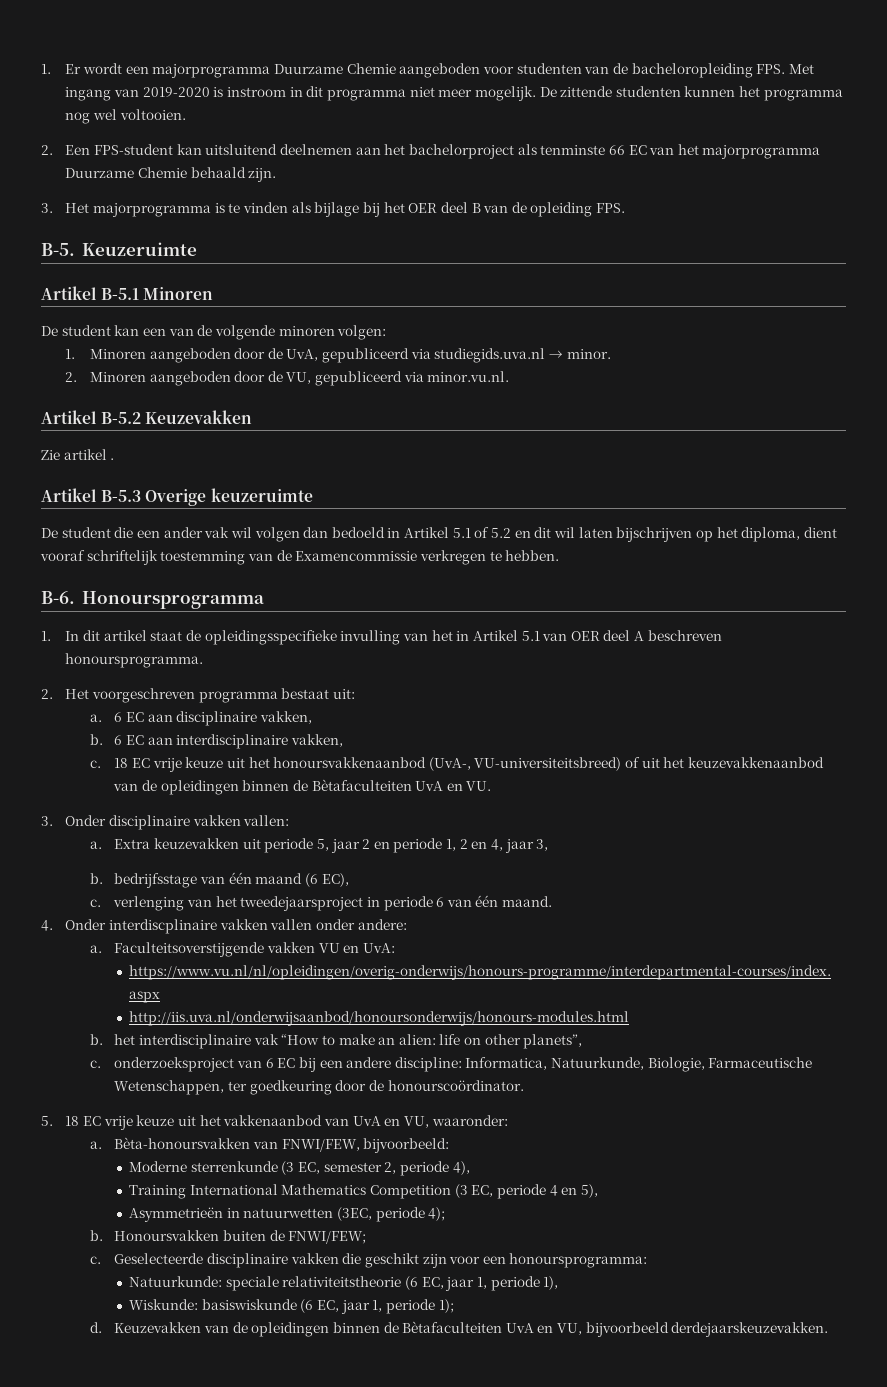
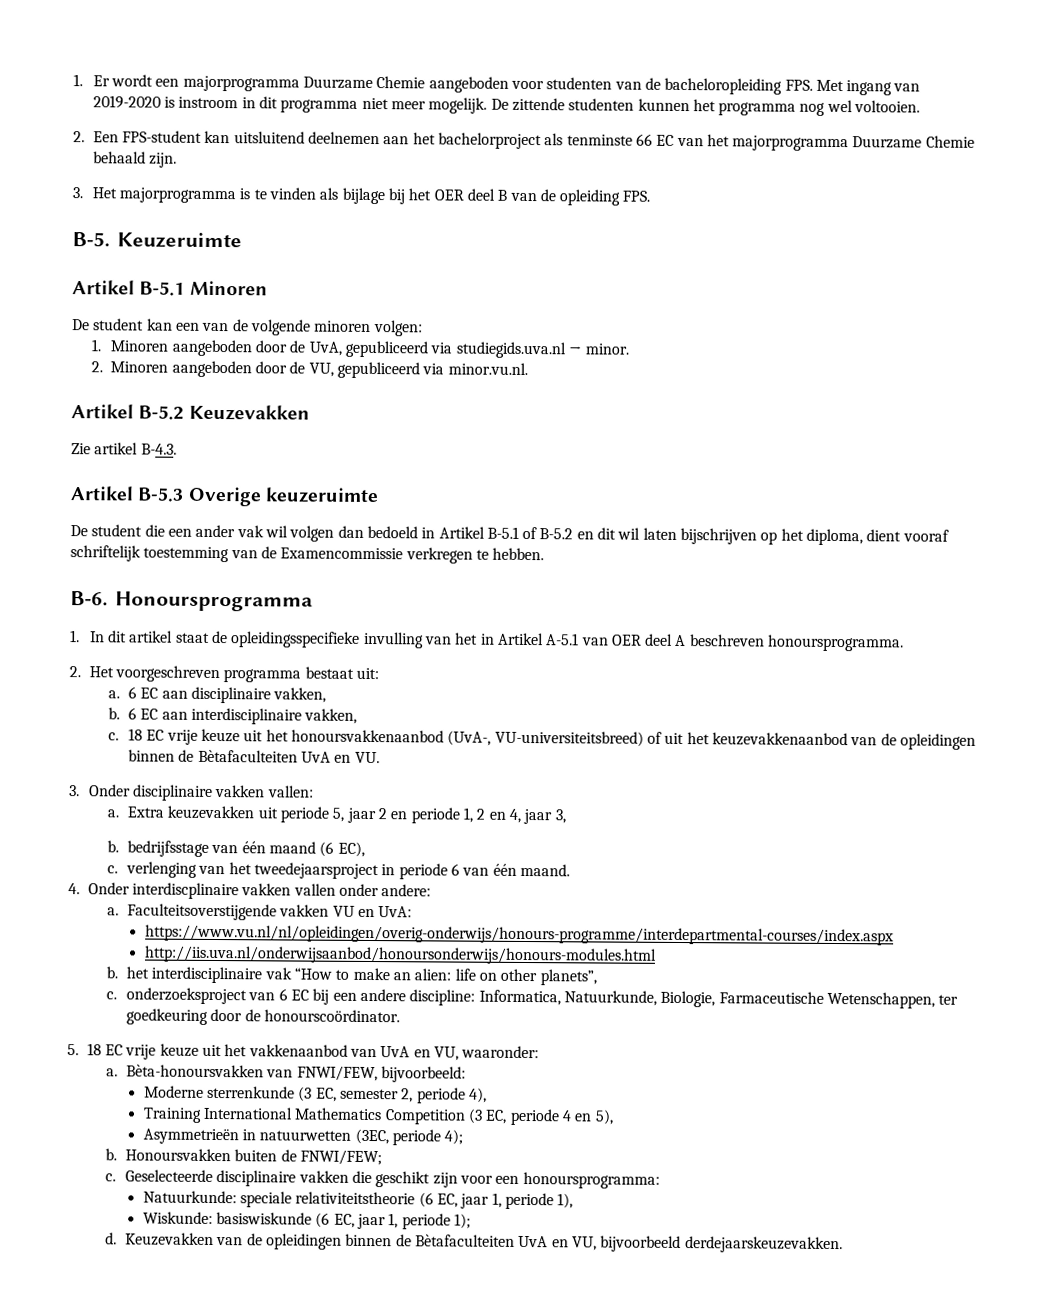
- Zie artikel .
+ Zie artikel B-4.3.
- De student die een ander vak wil volgen dan bedoeld in Artikel 5.1 of 5.2 en dit wil laten bijschrijven op het diploma, dient vooraf schriftelijk toestemming van de Examencommissie verkregen te hebben.
+ De student die een ander vak wil volgen dan bedoeld in Artikel B-5.1 of B-5.2 en dit wil laten bijschrijven op het diploma, dient vooraf schriftelijk toestemming van de Examencommissie verkregen te hebben.
- 1. In dit artikel staat de opleidingsspecifieke invulling van het in Artikel 5.1 van OER deel A beschreven honoursprogramma.
+ 1. In dit artikel staat de opleidingsspecifieke invulling van het in Artikel A-5.1 van OER deel A beschreven honoursprogramma.

